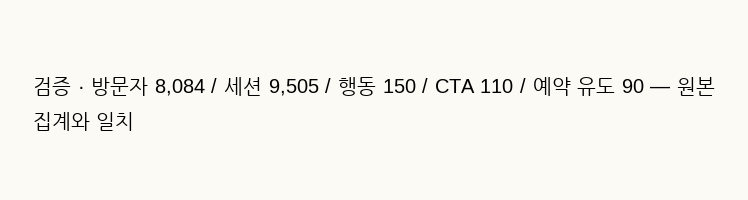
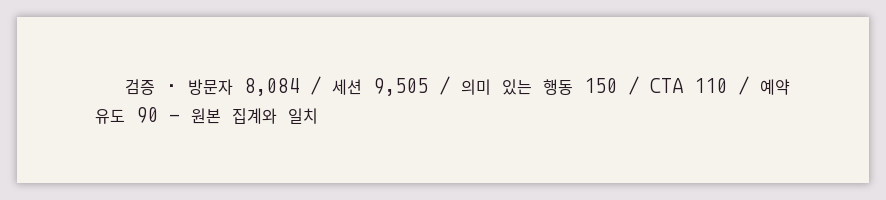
- 검증 · 방문자 8,084 / 세션 9,505 / 행동 150 / CTA 110 / 예약 유도 90 — 원본 집계와 일치
+ 검증 · 방문자 8,084 / 세션 9,505 / 의미 있는 행동 150 / CTA 110 / 예약 유도 90 — 원본 집계와 일치

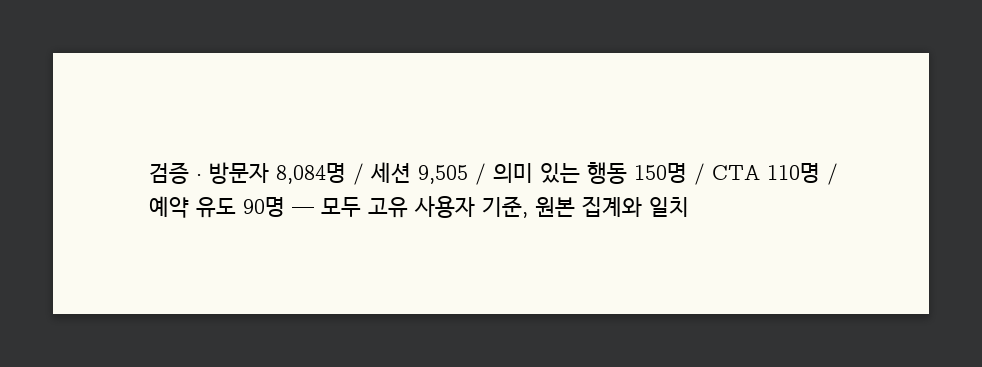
- 검증 · 방문자 8,084 / 세션 9,505 / 의미 있는 행동 150 / CTA 110 / 예약 유도 90 — 원본 집계와 일치
+ 검증 · 방문자 8,084명 / 세션 9,505 / 의미 있는 행동 150명 / CTA 110명 / 예약 유도 90명 — 모두 고유 사용자 기준, 원본 집계와 일치

